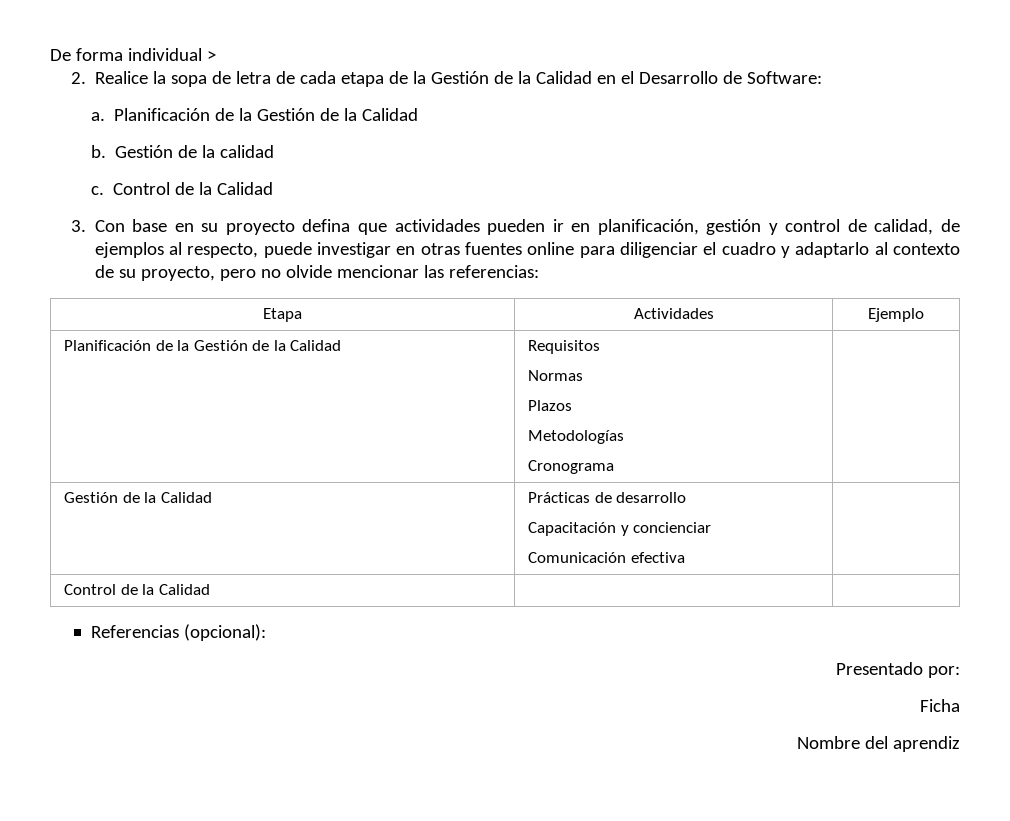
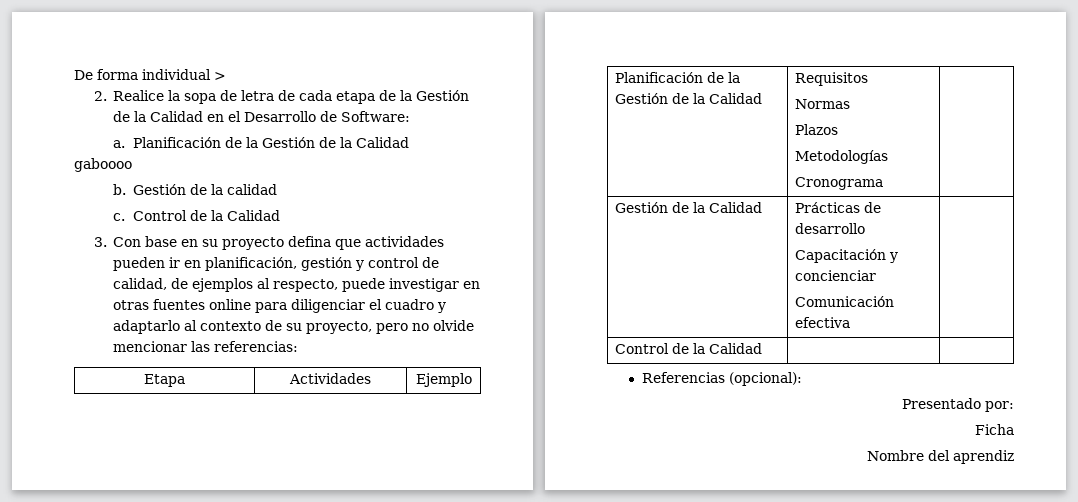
+ gaboooo

